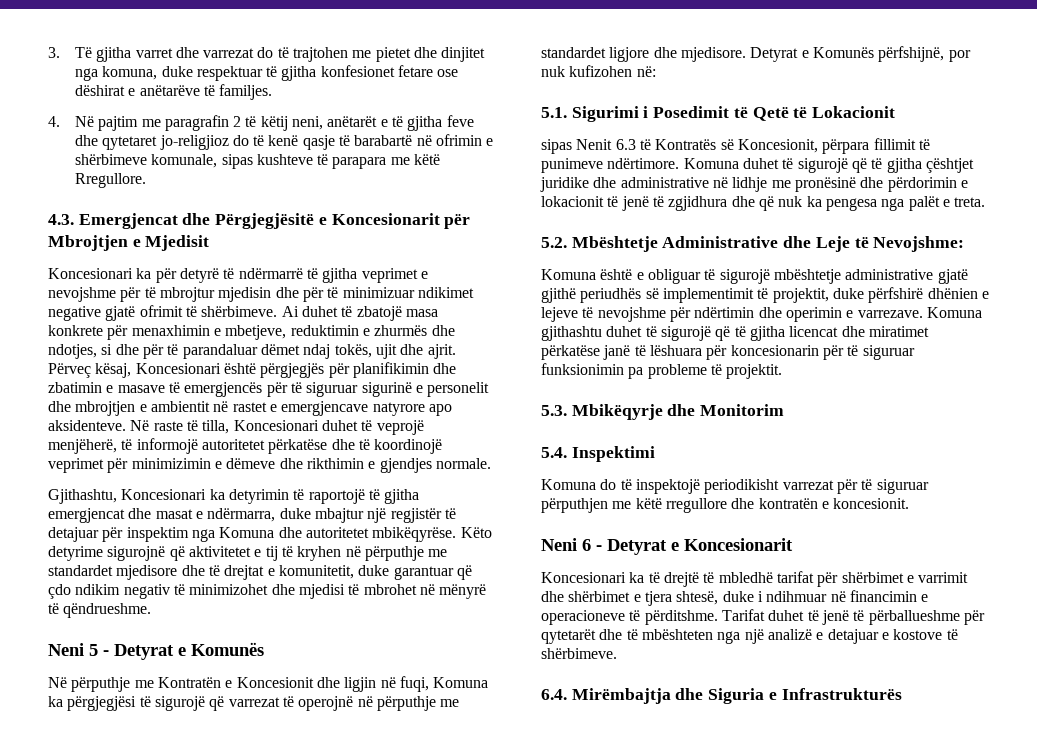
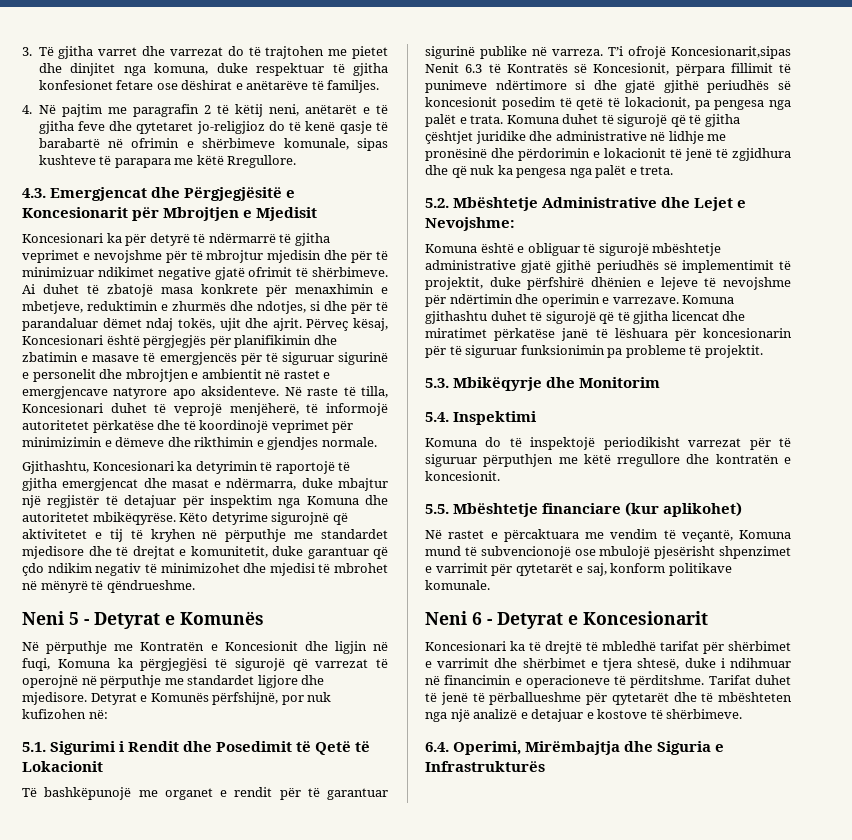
- 5.1. Sigurimi i Posedimit të Qetë të Lokacionit
+ 5.1. Sigurimi i Rendit dhe Posedimit të Qetë të Lokacionit
- sipas Nenit 6.3 të Kontratës së Koncesionit, përpara fillimit të punimeve ndërtimore.
+ Të bashkëpunojë me organet e rendit për të garantuar sigurinë publike në varreza. T’i ofrojë Koncesionarit,sipas Nenit 6.3 të Kontratës së Koncesionit, përpara fillimit të punimeve ndërtimore si dhe gjatë gjithë periudhës së koncesionit posedim të qetë të lokacionit, pa pengesa nga palët e trata.
- 5.2. Mbështetje Administrative dhe Leje të Nevojshme:
+ 5.2. Mbështetje Administrative dhe Lejet e Nevojshme:
+ 5.5. Mbështetje financiare (kur aplikohet)
+ Në rastet e përcaktuara me vendim të veçantë, Komuna mund të subvencionojë ose mbulojë pjesërisht shpenzimet e varrimit për qytetarët e saj, konform politikave komunale.
- 6.4. Mirëmbajtja dhe Siguria e Infrastrukturës
+ 6.4. Operimi, Mirëmbajtja dhe Siguria e Infrastrukturës

